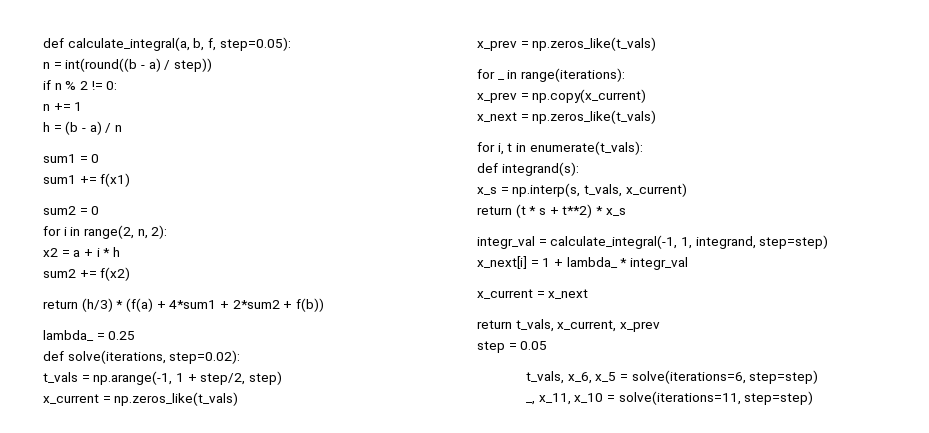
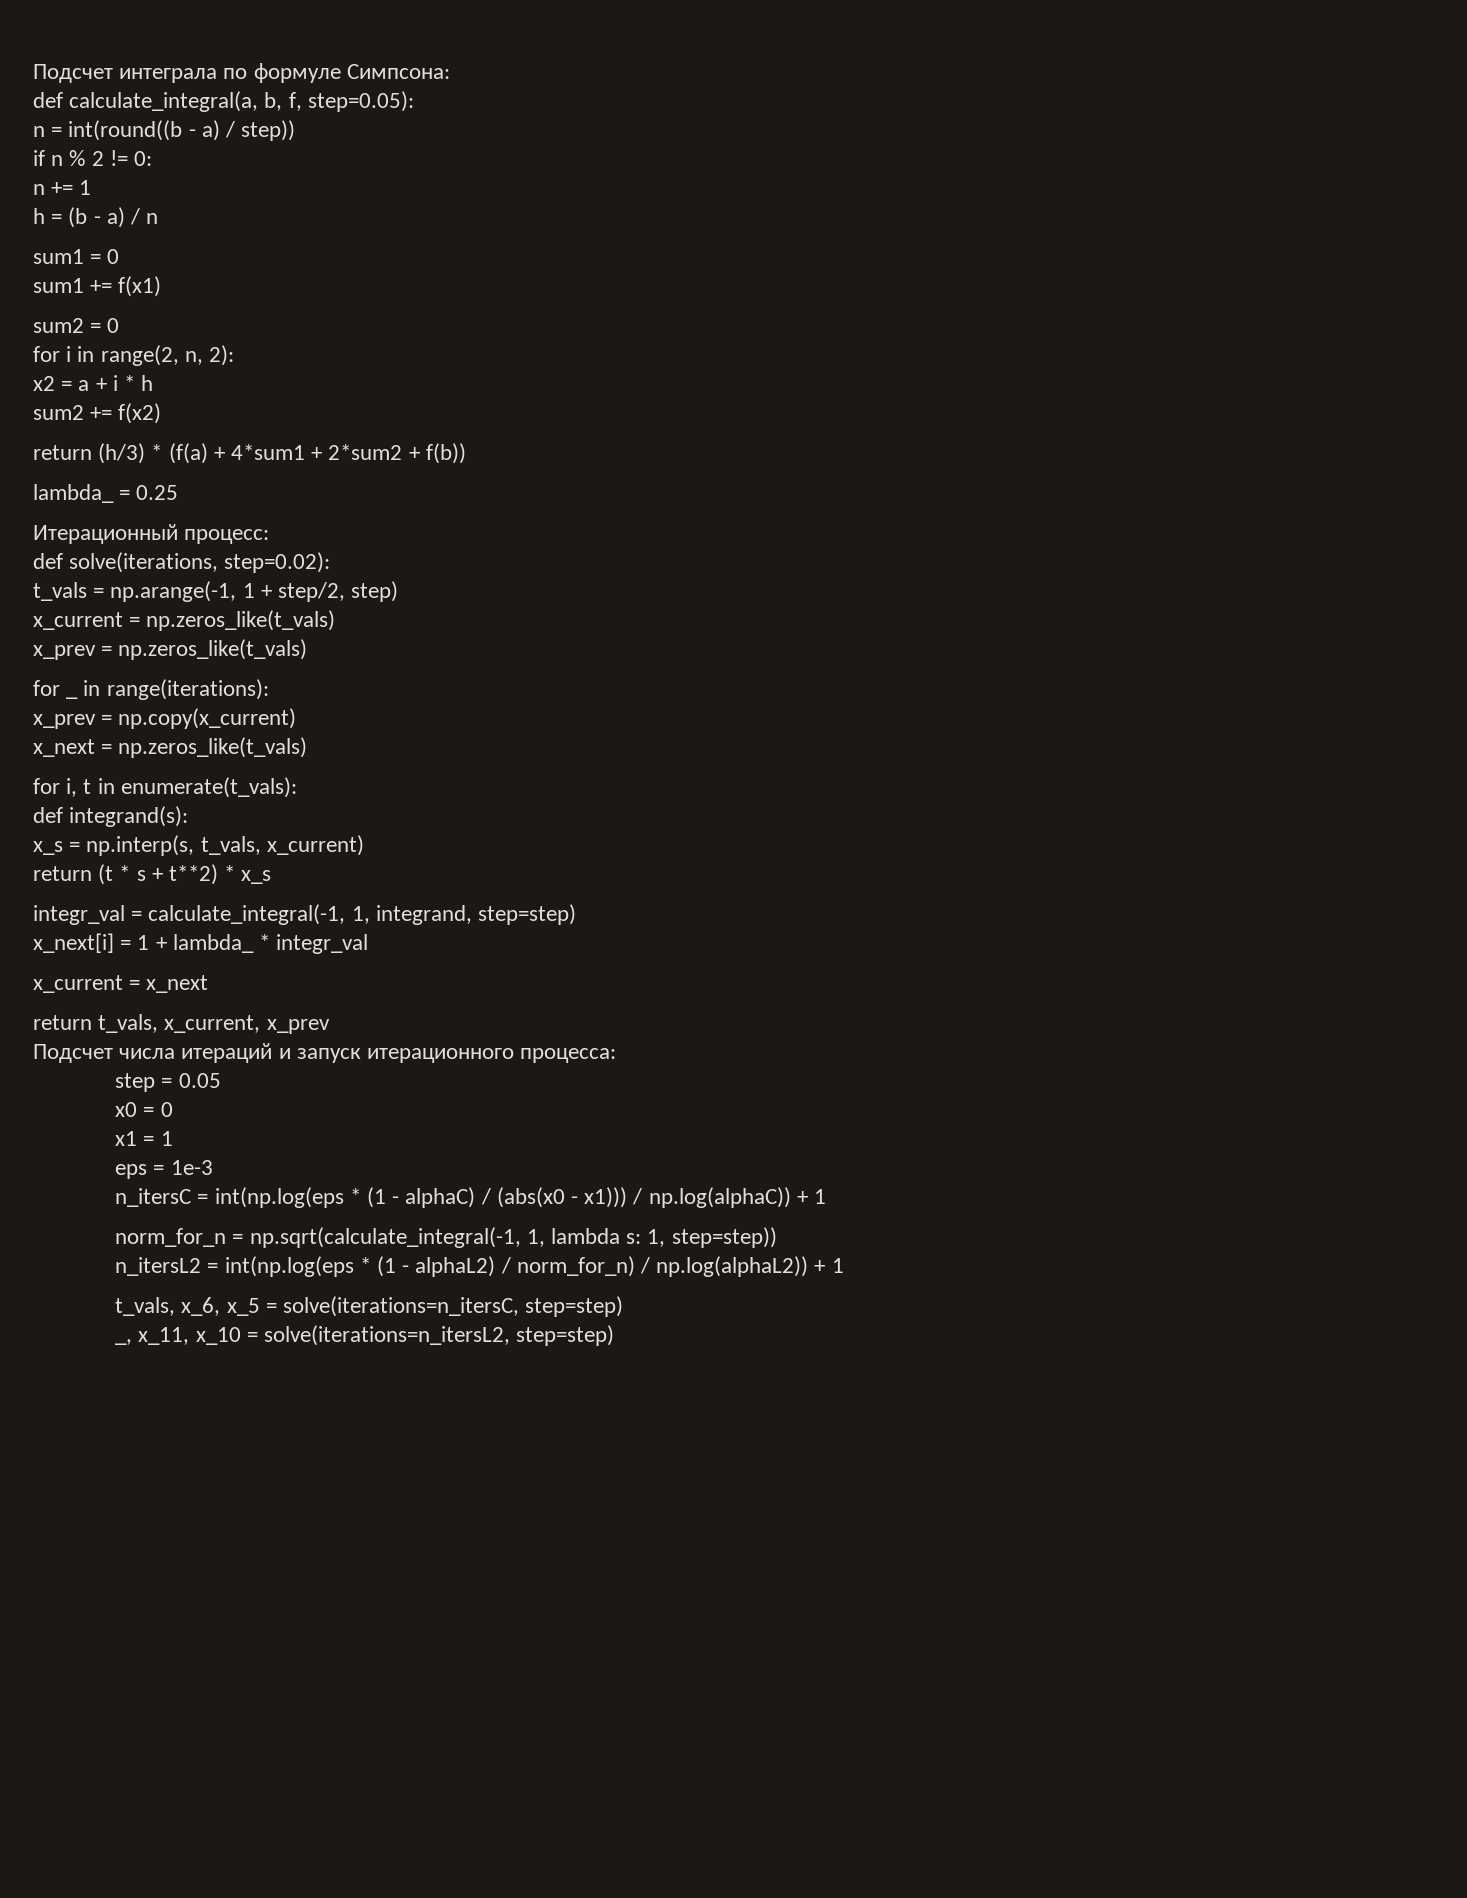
+ Подсчет интеграла по формуле Симпсона:
+ Итерационный процесс:
+ Подсчет числа итераций и запуск итерационного процесса:
  step = 0.05
+ x0 = 0
+ x1 = 1
+ eps = 1e-3
+ n_itersC = int(np.log(eps * (1 - alphaC) / (abs(x0 - x1))) / np.log(alphaC)) + 1
+ norm_for_n = np.sqrt(calculate_integral(-1, 1, lambda s: 1, step=step))
+ n_itersL2 = int(np.log(eps * (1 - alphaL2) / norm_for_n) / np.log(alphaL2)) + 1
- t_vals, x_6, x_5 = solve(iterations=6, step=step)
+ t_vals, x_6, x_5 = solve(iterations=n_itersC, step=step)
- _, x_11, x_10 = solve(iterations=11, step=step)
+ _, x_11, x_10 = solve(iterations=n_itersL2, step=step)

